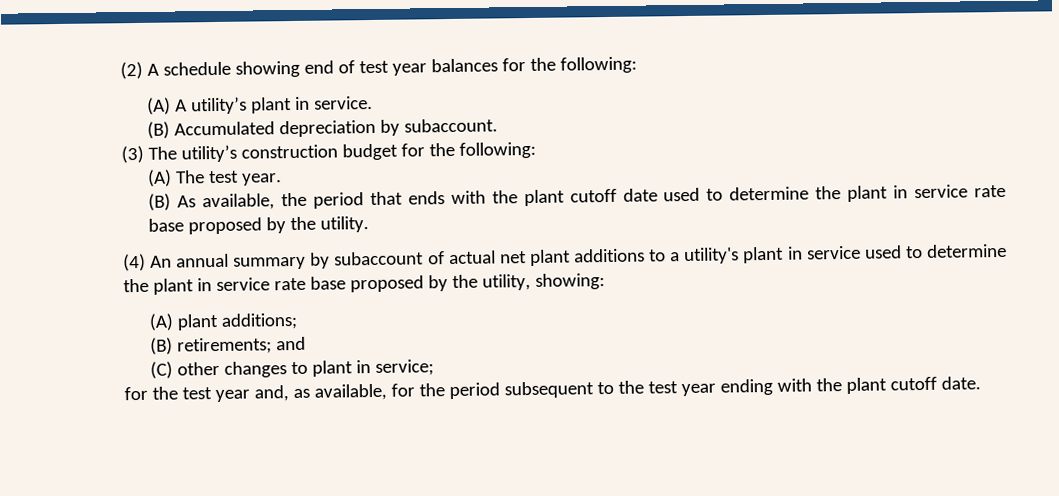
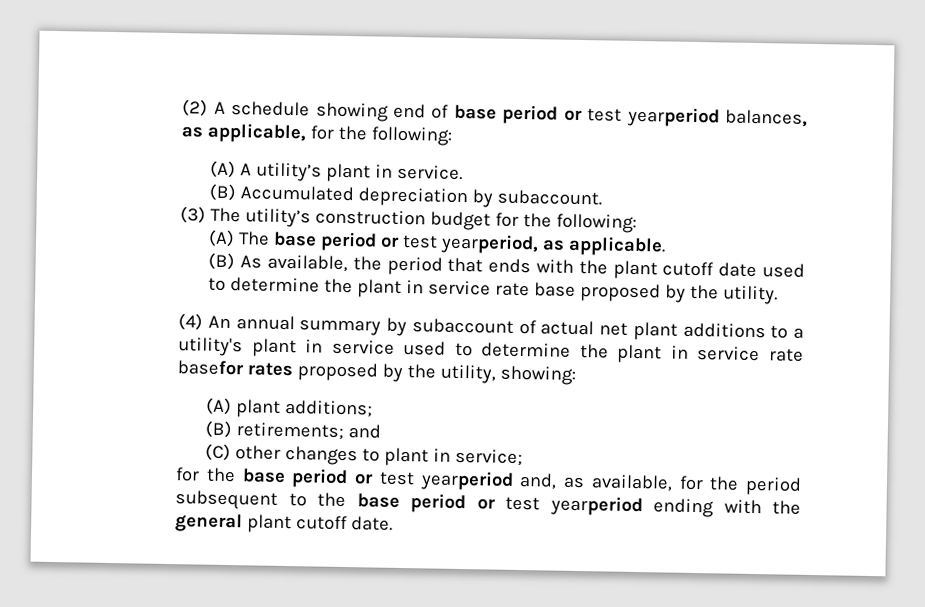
- (2) A schedule showing end of test year balances for the following:
+ (2) A schedule showing end of base period or test yearperiod balances, as applicable, for the following:
- (A) The test year.
+ (A) The base period or test yearperiod, as applicable.
- (4) An annual summary by subaccount of actual net plant additions to a utility's plant in service used to determine the plant in service rate base proposed by the utility, showing:
+ (4) An annual summary by subaccount of actual net plant additions to a utility's plant in service used to determine the plant in service rate basefor rates proposed by the utility, showing:
- for the test year and, as available, for the period subsequent to the test year ending with the plant cutoff date.
+ for the base period or test yearperiod and, as available, for the period subsequent to the base period or test yearperiod ending with the general plant cutoff date.

